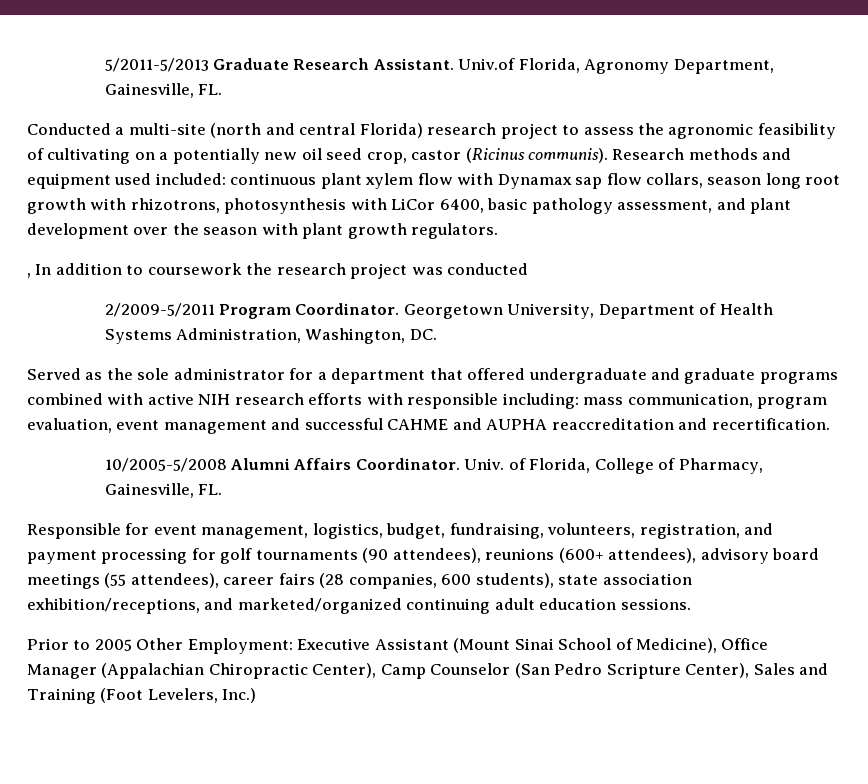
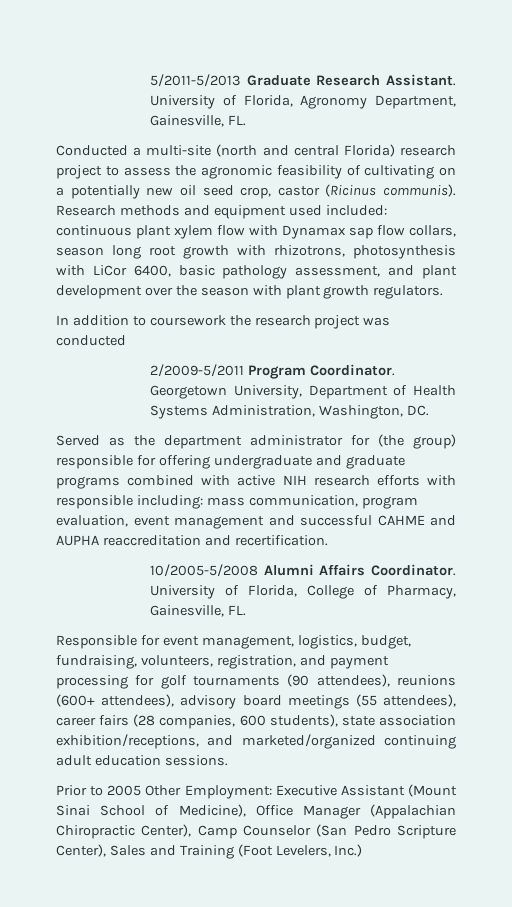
- Univ.of Florida, Agronomy Department, Gainesville, FL.
+ University of Florida, Agronomy Department, Gainesville, FL.
- , In addition to coursework the research project was conducted
+ In addition to coursework the research project was conducted
- Served as the sole administrator for a department that offered undergraduate and graduate programs combined with active NIH research efforts with responsible including: mass communication, program evaluation, event management and successful CAHME and AUPHA reaccreditation and recertification.
+ Served as the department administrator for (the group) responsible for offering undergraduate and graduate programs combined with active NIH research efforts with responsible including: mass communication, program evaluation, event management and successful CAHME and AUPHA reaccreditation and recertification.
- Univ. of Florida, College of Pharmacy, Gainesville, FL.
+ University of Florida, College of Pharmacy, Gainesville, FL.

